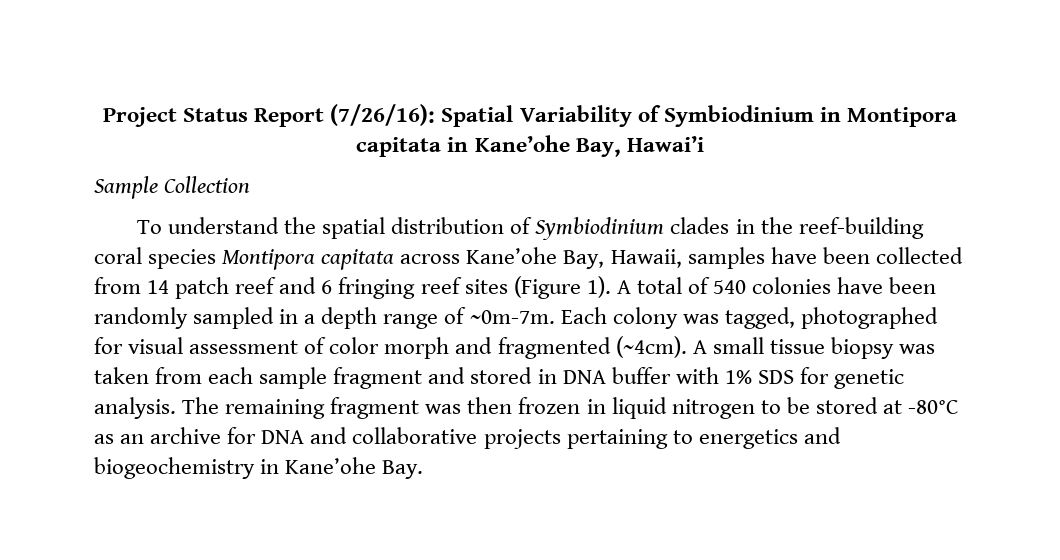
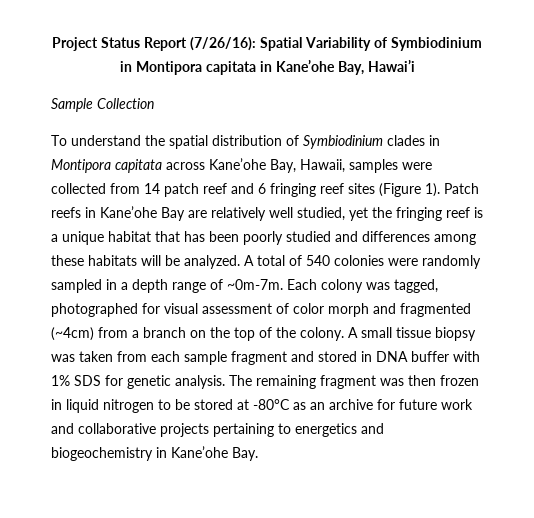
- To understand the spatial distribution of Symbiodinium clades in the reef-building coral species Montipora capitata across Kane’ohe Bay, Hawaii, samples have been collected from 14 patch reef and 6 fringing reef sites (Figure 1).
+ To understand the spatial distribution of Symbiodinium clades in Montipora capitata across Kane’ohe Bay, Hawaii, samples were collected from 14 patch reef and 6 fringing reef sites (Figure 1).
+ Patch reefs in Kane’ohe Bay are relatively well studied, yet the fringing reef is a unique habitat that has been poorly studied and differences among these habitats will be analyzed.
- A total of 540 colonies have been randomly sampled in a depth range of ~0m-7m.
+ A total of 540 colonies were randomly sampled in a depth range of ~0m-7m.
- Each colony was tagged, photographed for visual assessment of color morph and fragmented (~4cm).
+ Each colony was tagged, photographed for visual assessment of color morph and fragmented (~4cm) from a branch on the top of the colony.
- The remaining fragment was then frozen in liquid nitrogen to be stored at -80°C as an archive for DNA and collaborative projects pertaining to energetics and biogeochemistry in Kane’ohe Bay.
+ The remaining fragment was then frozen in liquid nitrogen to be stored at -80°C as an archive for future work and collaborative projects pertaining to energetics and biogeochemistry in Kane’ohe Bay.

